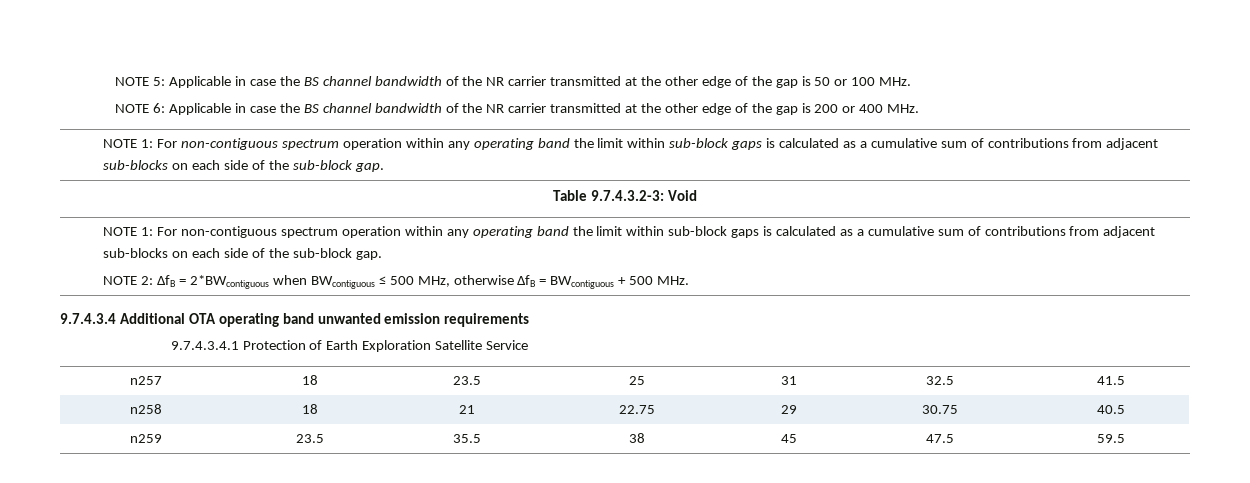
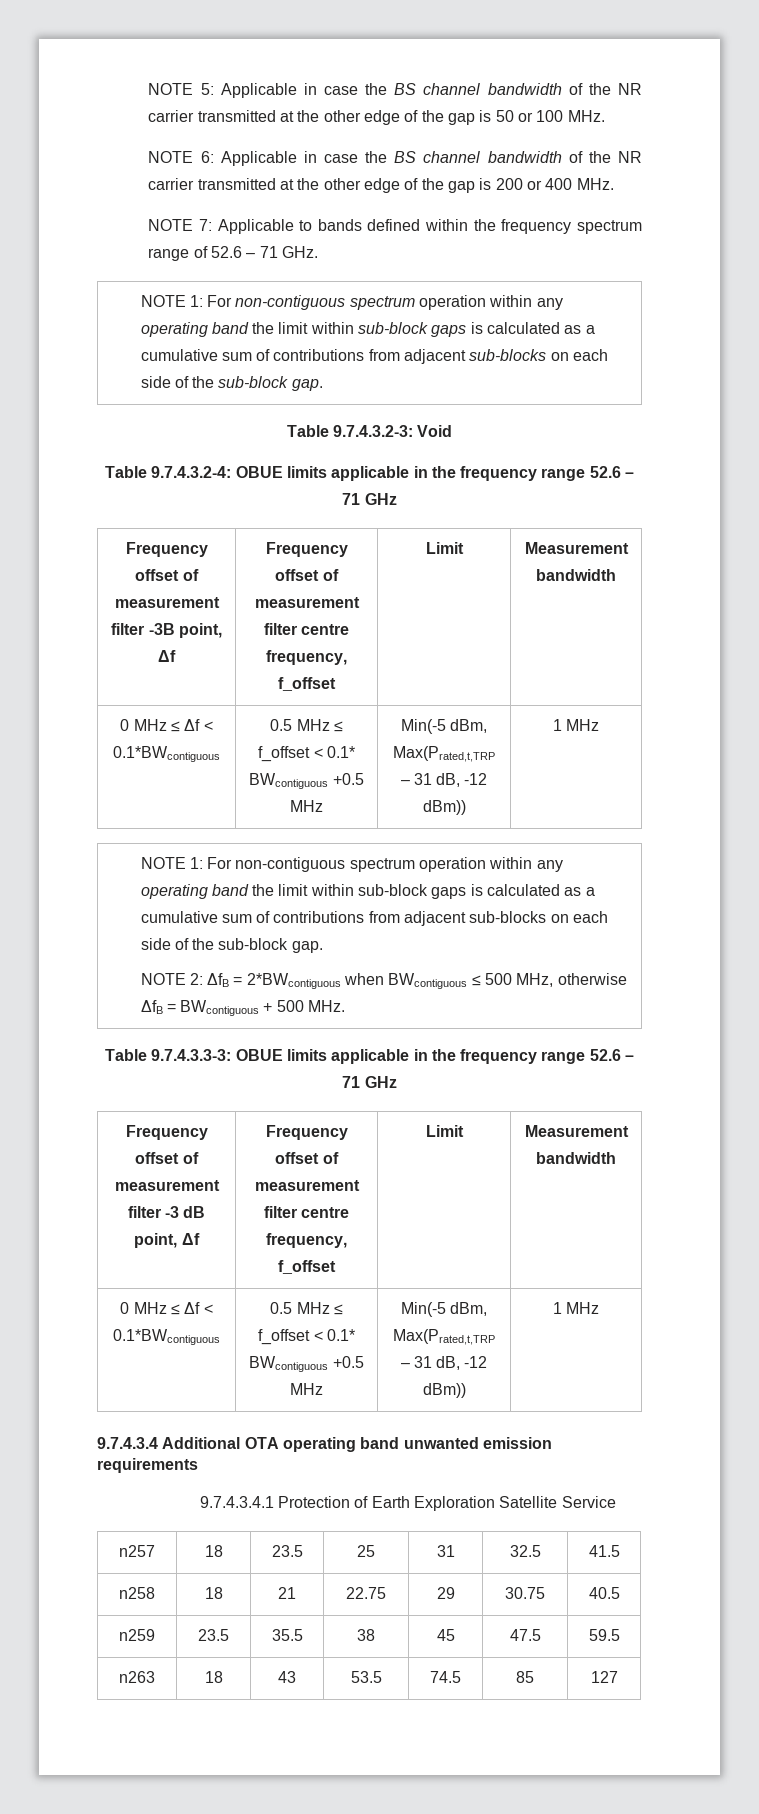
+ NOTE 7: Applicable to bands defined within the frequency spectrum range of 52.6 – 71 GHz.
+ Table 9.7.4.3.2-4: OBUE limits applicable in the frequency range 52.6 – 71 GHz
+ Frequency offset of measurement filter -3B point, Δf | Frequency offset of measurement filter centre frequency, f_offset | Limit | Measurement bandwidth
+ 0 MHz ≤ Δf < 0.1*BWcontiguous | 0.5 MHz ≤ f_offset < 0.1* BWcontiguous +0.5 MHz | Min(-5 dBm, Max(Prated,t,TRP – 31 dB, -12 dBm)) | 1 MHz
+ Table 9.7.4.3.3-3: OBUE limits applicable in the frequency range 52.6 – 71 GHz
+ Frequency offset of measurement filter -3 dB point, Δf | Frequency offset of measurement filter centre frequency, f_offset | Limit | Measurement bandwidth
+ 0 MHz ≤ Δf < 0.1*BWcontiguous | 0.5 MHz ≤ f_offset < 0.1* BWcontiguous +0.5 MHz | Min(-5 dBm, Max(Prated,t,TRP – 31 dB, -12 dBm)) | 1 MHz
+ n263 | 18 | 43 | 53.5 | 74.5 | 85 | 127

